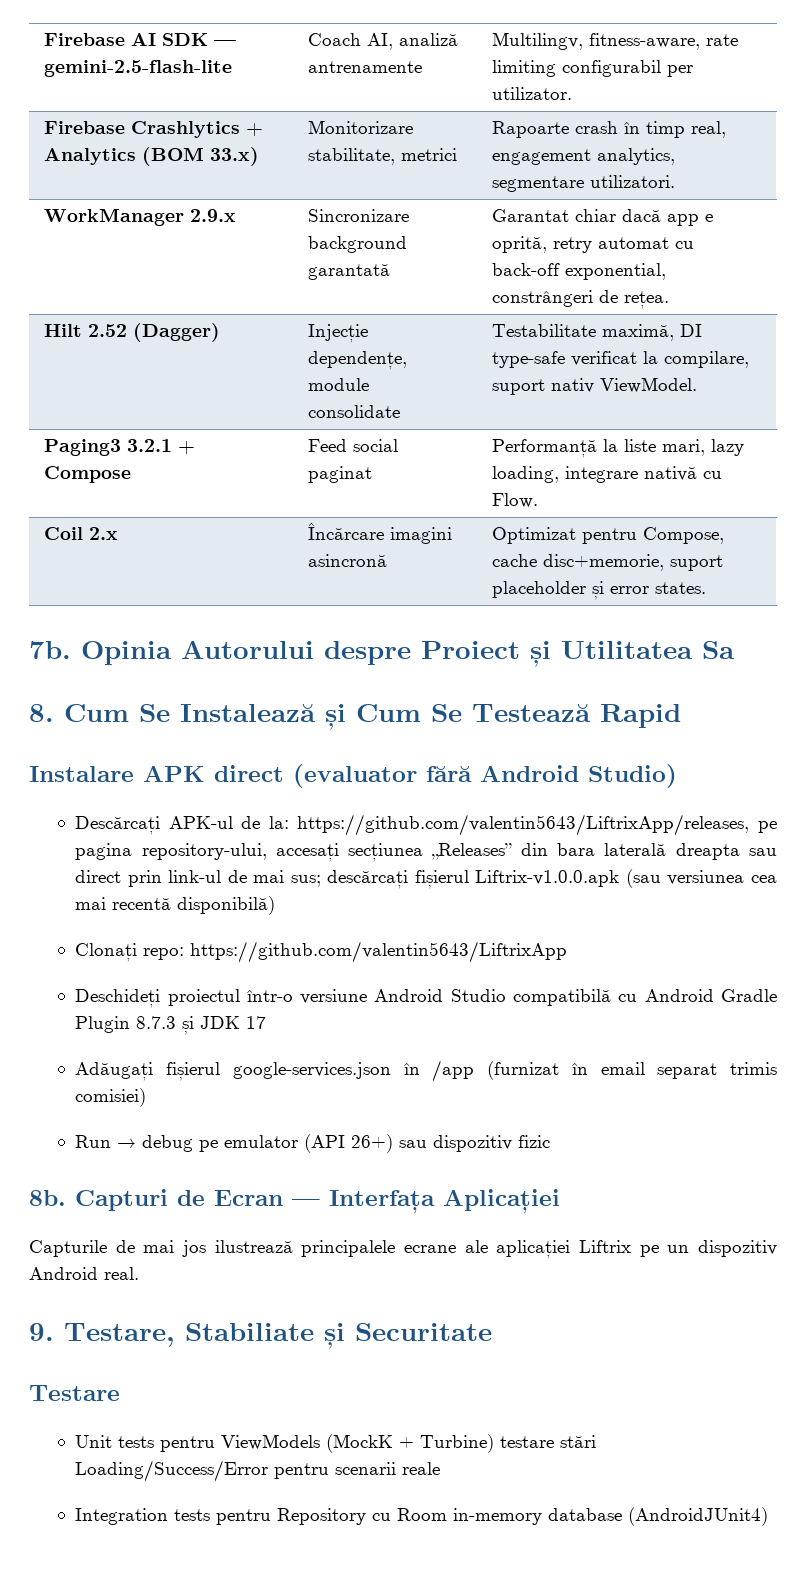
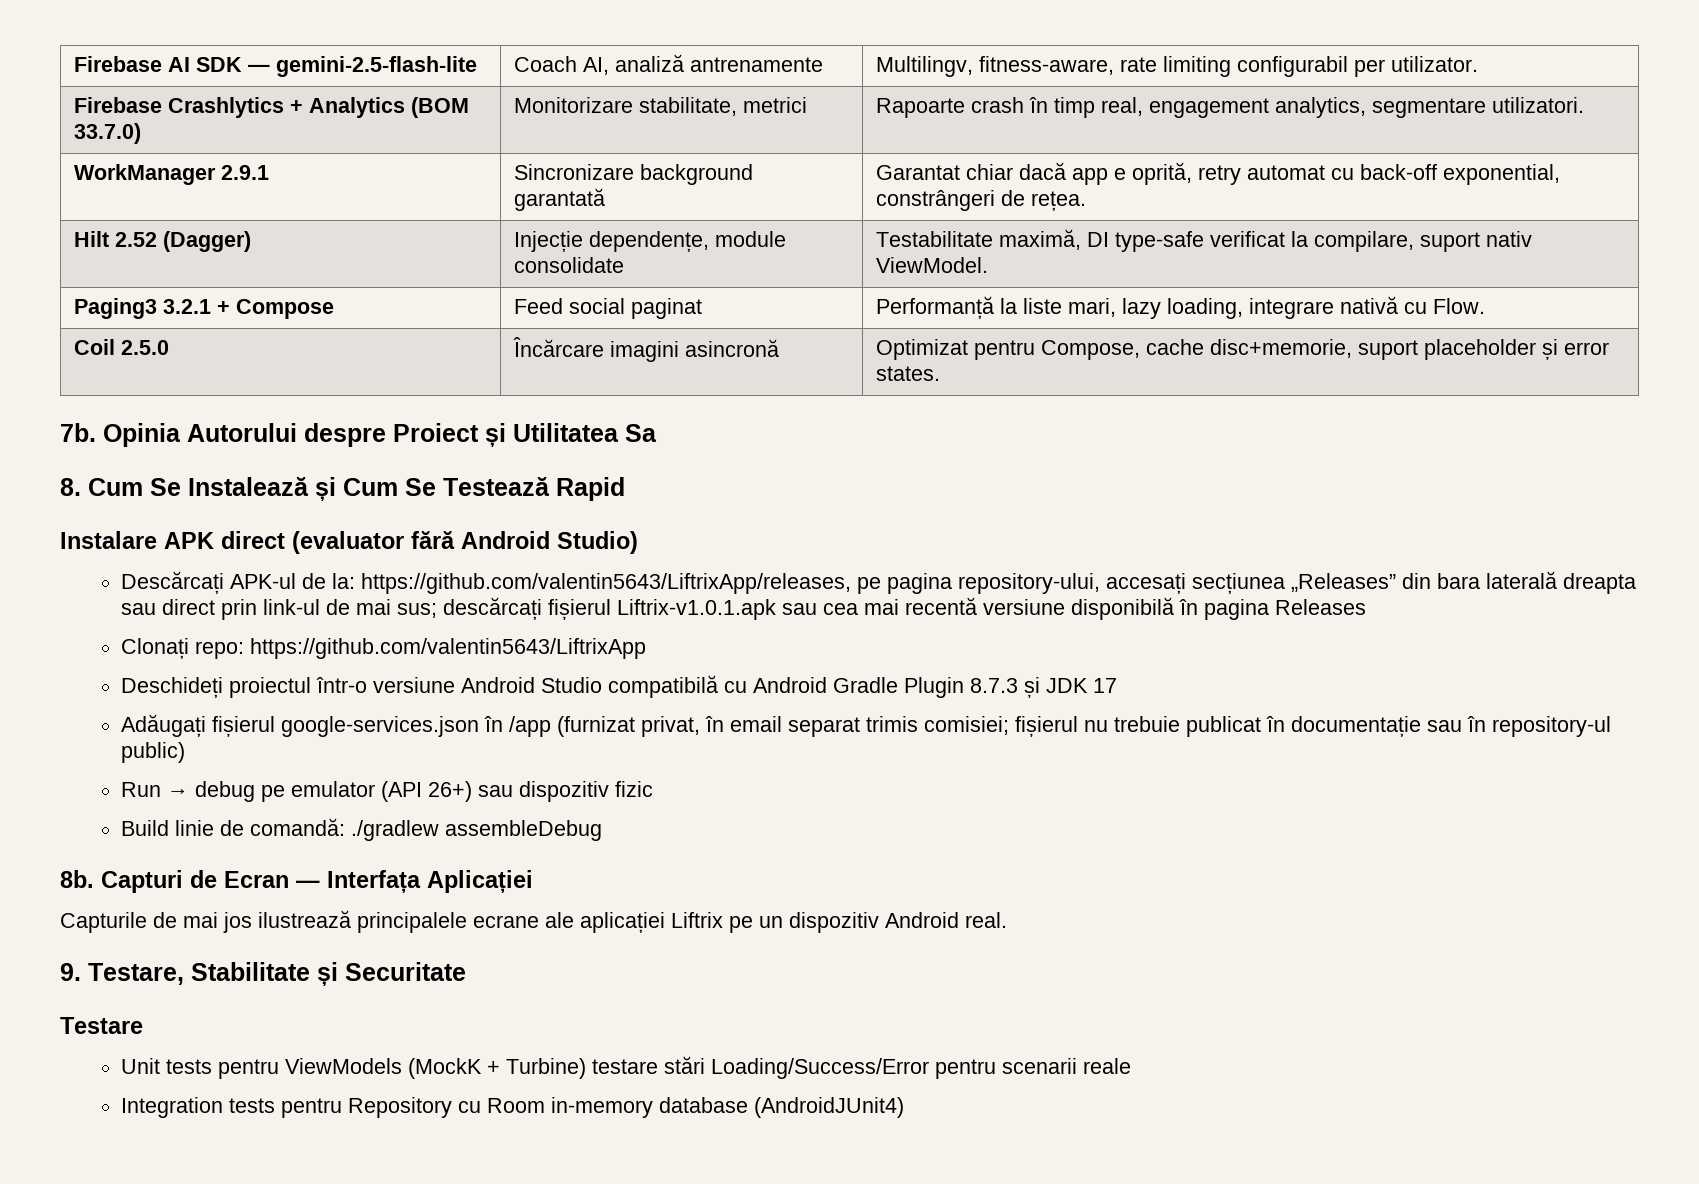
- Firebase Crashlytics + Analytics (BOM 33.x) | Monitorizare stabilitate, metrici | Rapoarte crash în timp real, engagement analytics, segmentare utilizatori.
+ Firebase Crashlytics + Analytics (BOM 33.7.0) | Monitorizare stabilitate, metrici | Rapoarte crash în timp real, engagement analytics, segmentare utilizatori.
- WorkManager 2.9.x | Sincronizare background garantată | Garantat chiar dacă app e oprită, retry automat cu back-off exponential, constrângeri de rețea.
+ WorkManager 2.9.1 | Sincronizare background garantată | Garantat chiar dacă app e oprită, retry automat cu back-off exponential, constrângeri de rețea.
- Coil 2.x | Încărcare imagini asincronă | Optimizat pentru Compose, cache disc+memorie, suport placeholder și error states.
+ Coil 2.5.0 | Încărcare imagini asincronă | Optimizat pentru Compose, cache disc+memorie, suport placeholder și error states.
- Descărcați APK-ul de la: https://github.com/valentin5643/LiftrixApp/releases, pe pagina repository-ului, accesați secțiunea „Releases” din bara laterală dreapta sau direct prin link-ul de mai sus; descărcați fișierul Liftrix-v1.0.0.apk (sau versiunea cea mai recentă disponibilă)
+ Descărcați APK-ul de la: https://github.com/valentin5643/LiftrixApp/releases, pe pagina repository-ului, accesați secțiunea „Releases” din bara laterală dreapta sau direct prin link-ul de mai sus; descărcați fișierul Liftrix-v1.0.1.apk sau cea mai recentă versiune disponibilă în pagina Releases
- Adăugați fișierul google-services.json în /app (furnizat în email separat trimis comisiei)
+ Adăugați fișierul google-services.json în /app (furnizat privat, în email separat trimis comisiei; fișierul nu trebuie publicat în documentație sau în repository-ul public)
+ Build linie de comandă: ./gradlew assembleDebug
- 9. Testare, Stabiliate și Securitate
+ 9. Testare, Stabilitate și Securitate

